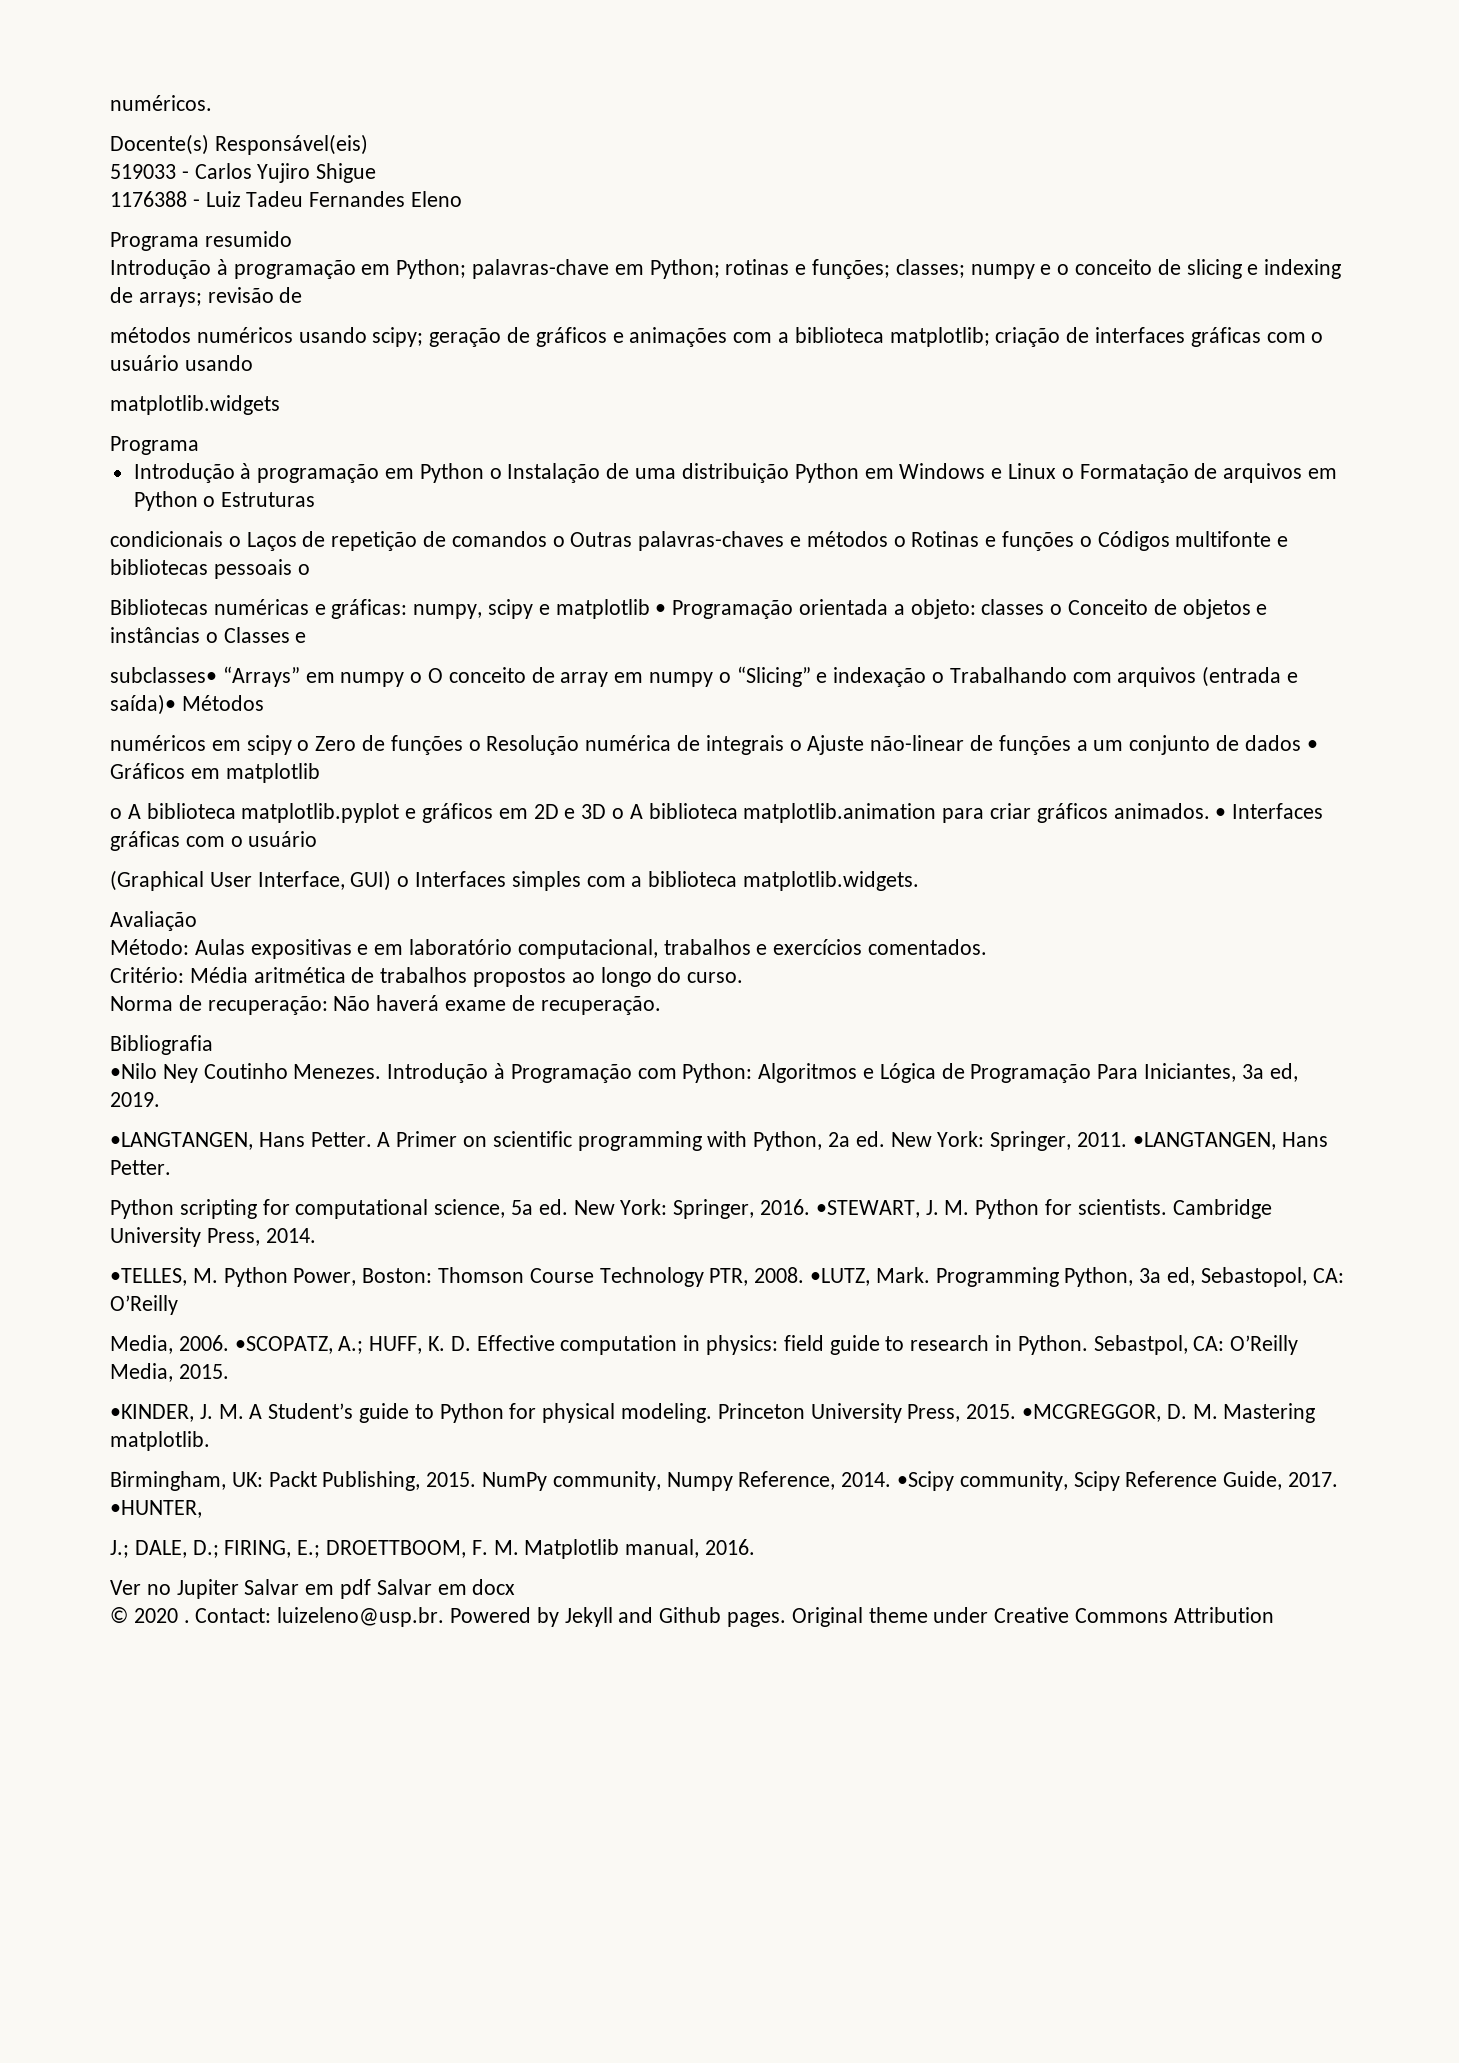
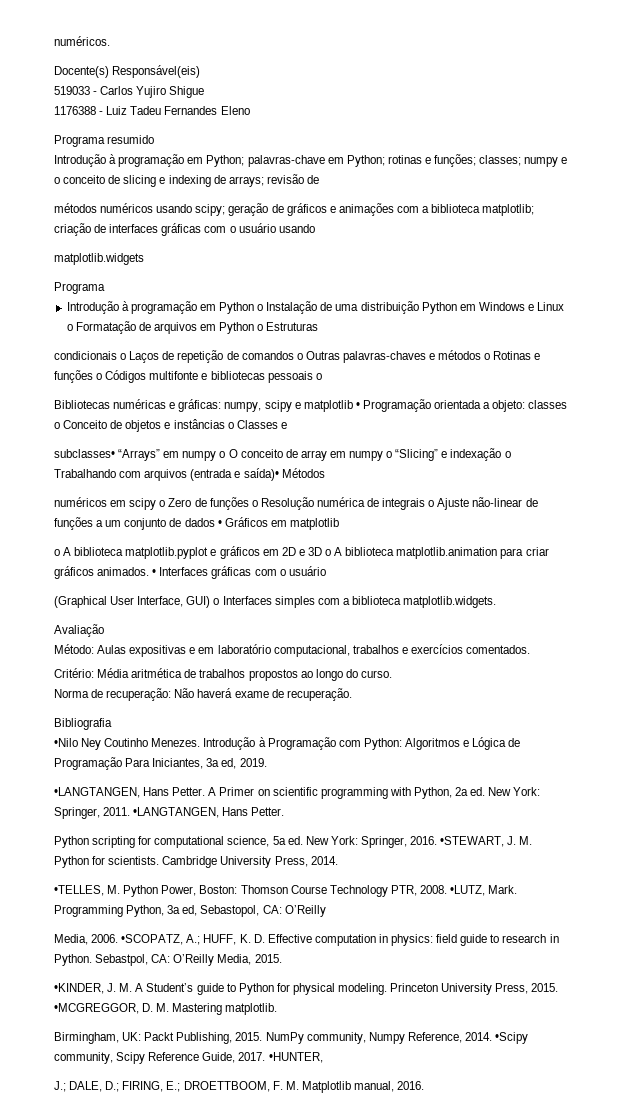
- Ver no Jupiter Salvar em pdf Salvar em docx
- © 2020 . Contact: luizeleno@usp.br. Powered by Jekyll and Github pages. Original theme under Creative Commons Attribution

